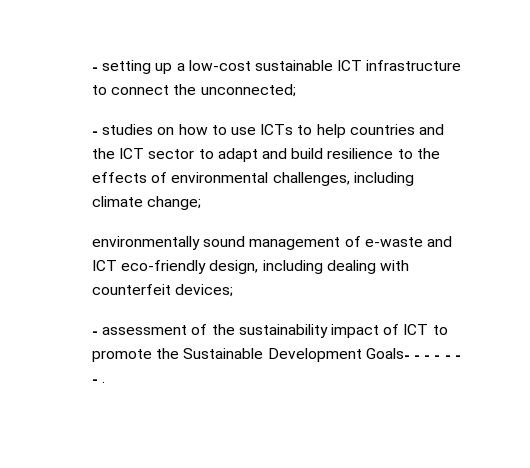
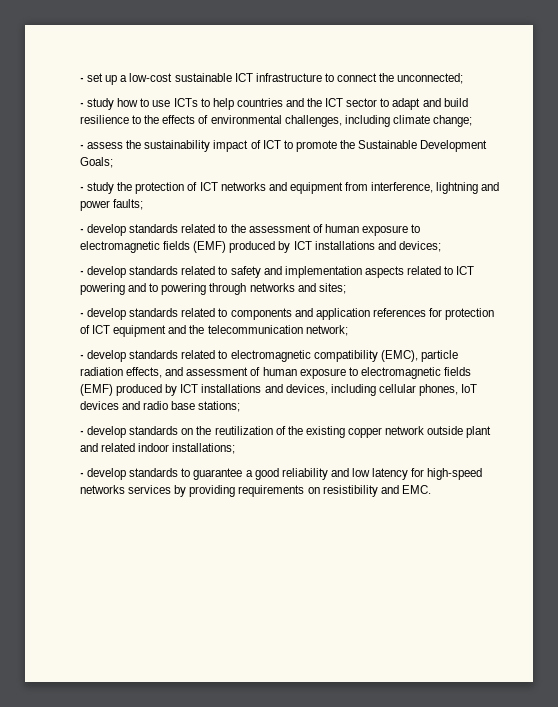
- ˗ setting up a low-cost sustainable ICT infrastructure to connect the unconnected;
+ ˗ set up a low-cost sustainable ICT infrastructure to connect the unconnected;
- ˗ studies on how to use ICTs to help countries and the ICT sector to adapt and build resilience to the effects of environmental challenges, including climate change;
+ ˗ study how to use ICTs to help countries and the ICT sector to adapt and build resilience to the effects of environmental challenges, including climate change;
- environmentally sound management of e-waste and ICT eco-friendly design, including dealing with counterfeit devices;
- ˗ assessment of the sustainability impact of ICT to promote the Sustainable Development Goals˗ ˗ ˗ ˗ ˗ ˗ ˗ .
+ ˗ assess the sustainability impact of ICT to promote the Sustainable Development Goals;
+ ˗ study the protection of ICT networks and equipment from interference, lightning and power faults;
+ ˗ develop standards related to the assessment of human exposure to electromagnetic fields (EMF) produced by ICT installations and devices;
+ ˗ develop standards related to safety and implementation aspects related to ICT powering and to powering through networks and sites;
+ ˗ develop standards related to components and application references for protection of ICT equipment and the telecommunication network;
+ ˗ develop standards related to electromagnetic compatibility (EMC), particle radiation effects, and assessment of human exposure to electromagnetic fields (EMF) produced by ICT installations and devices, including cellular phones, IoT devices and radio base stations;
+ ˗ develop standards on the reutilization of the existing copper network outside plant and related indoor installations;
+ ˗ develop standards to guarantee a good reliability and low latency for high-speed networks services by providing requirements on resistibility and EMC.

